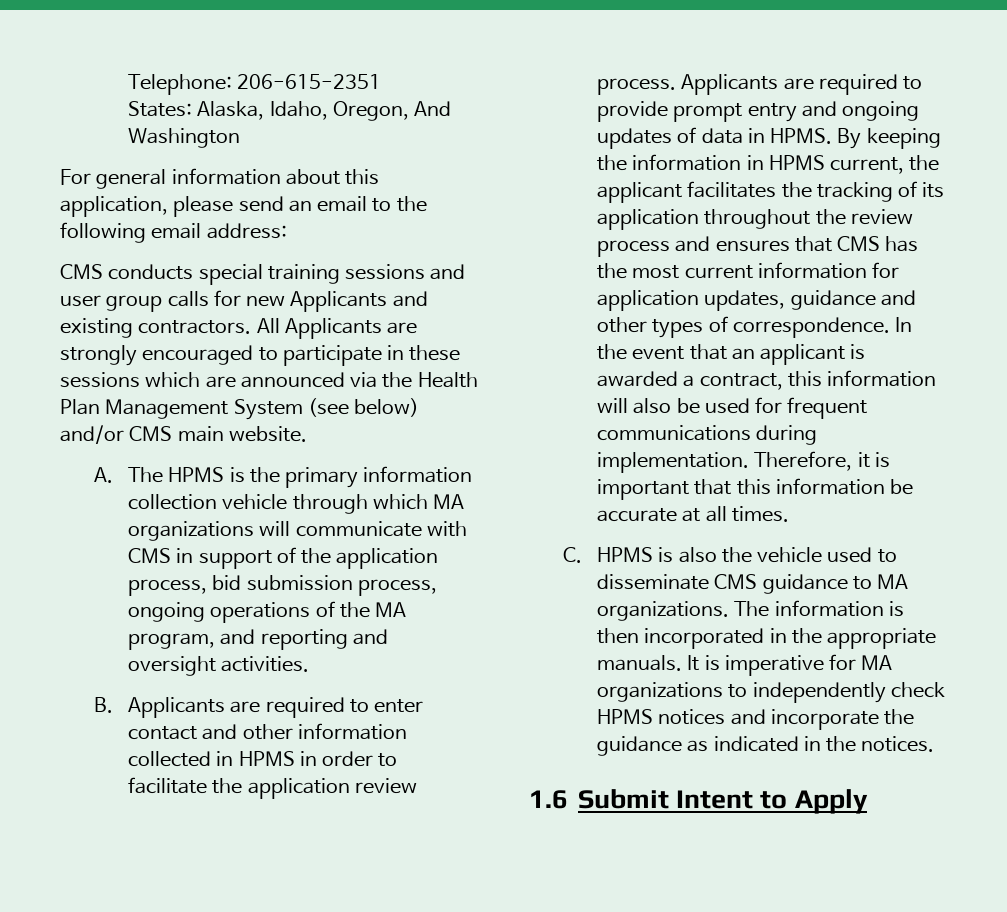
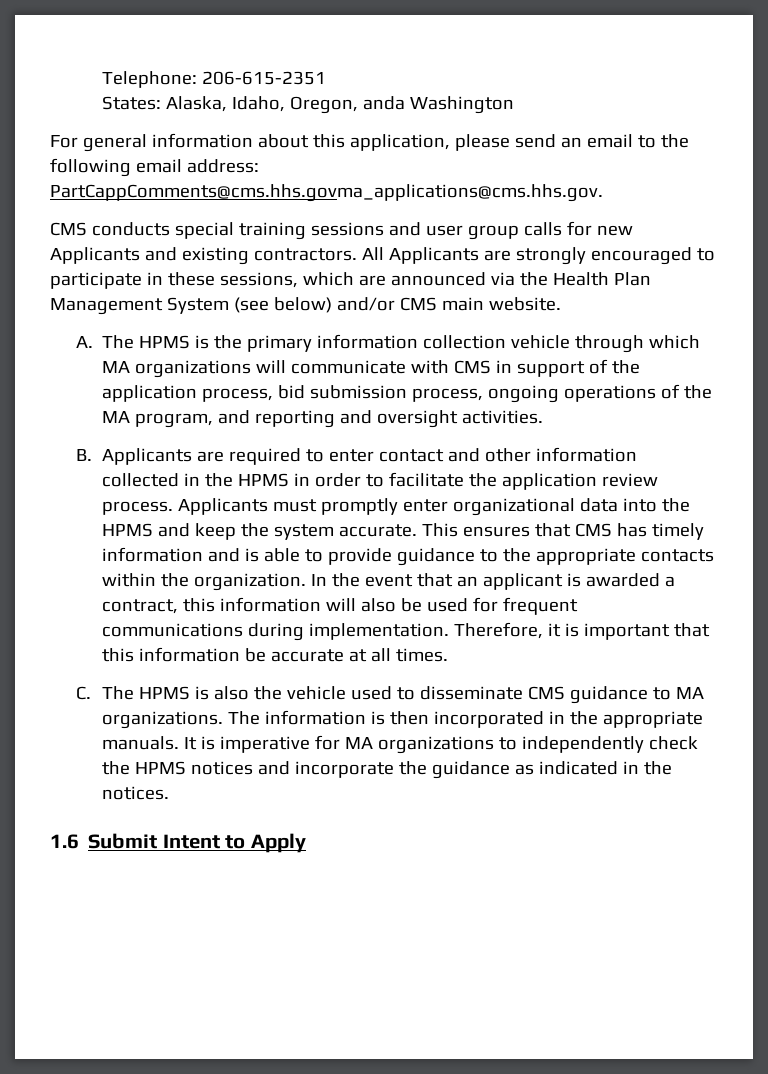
- States: Alaska, Idaho, Oregon, And Washington
+ States: Alaska, Idaho, Oregon, anda Washington
- For general information about this application, please send an email to the following email address:
+ For general information about this application, please send an email to the following email address: PartCappComments@cms.hhs.govma_applications@cms.hhs.gov.
- All Applicants are strongly encouraged to participate in these sessions which are announced via the Health Plan Management System (see below) and/or CMS main website.
+ All Applicants are strongly encouraged to participate in these sessions, which are announced via the Health Plan Management System (see below) and/or CMS main website.
- B. Applicants are required to enter contact and other information collected in HPMS in order to facilitate the application review process.
+ B. Applicants are required to enter contact and other information collected in the HPMS in order to facilitate the application review process.
- Applicants are required to provide prompt entry and ongoing updates of data in HPMS. By keeping the information in HPMS current, the applicant facilitates the tracking of its application throughout the review process and ensures that CMS has the most current information for application updates, guidance and other types of correspondence.
+ Applicants must promptly enter organizational data into the HPMS and keep the system accurate. This ensures that CMS has timely information and is able to provide guidance to the appropriate contacts within the organization.
- C. HPMS is also the vehicle used to disseminate CMS guidance to MA organizations.
+ C. The HPMS is also the vehicle used to disseminate CMS guidance to MA organizations.
- It is imperative for MA organizations to independently check HPMS notices and incorporate the guidance as indicated in the notices.
+ It is imperative for MA organizations to independently check the HPMS notices and incorporate the guidance as indicated in the notices.

